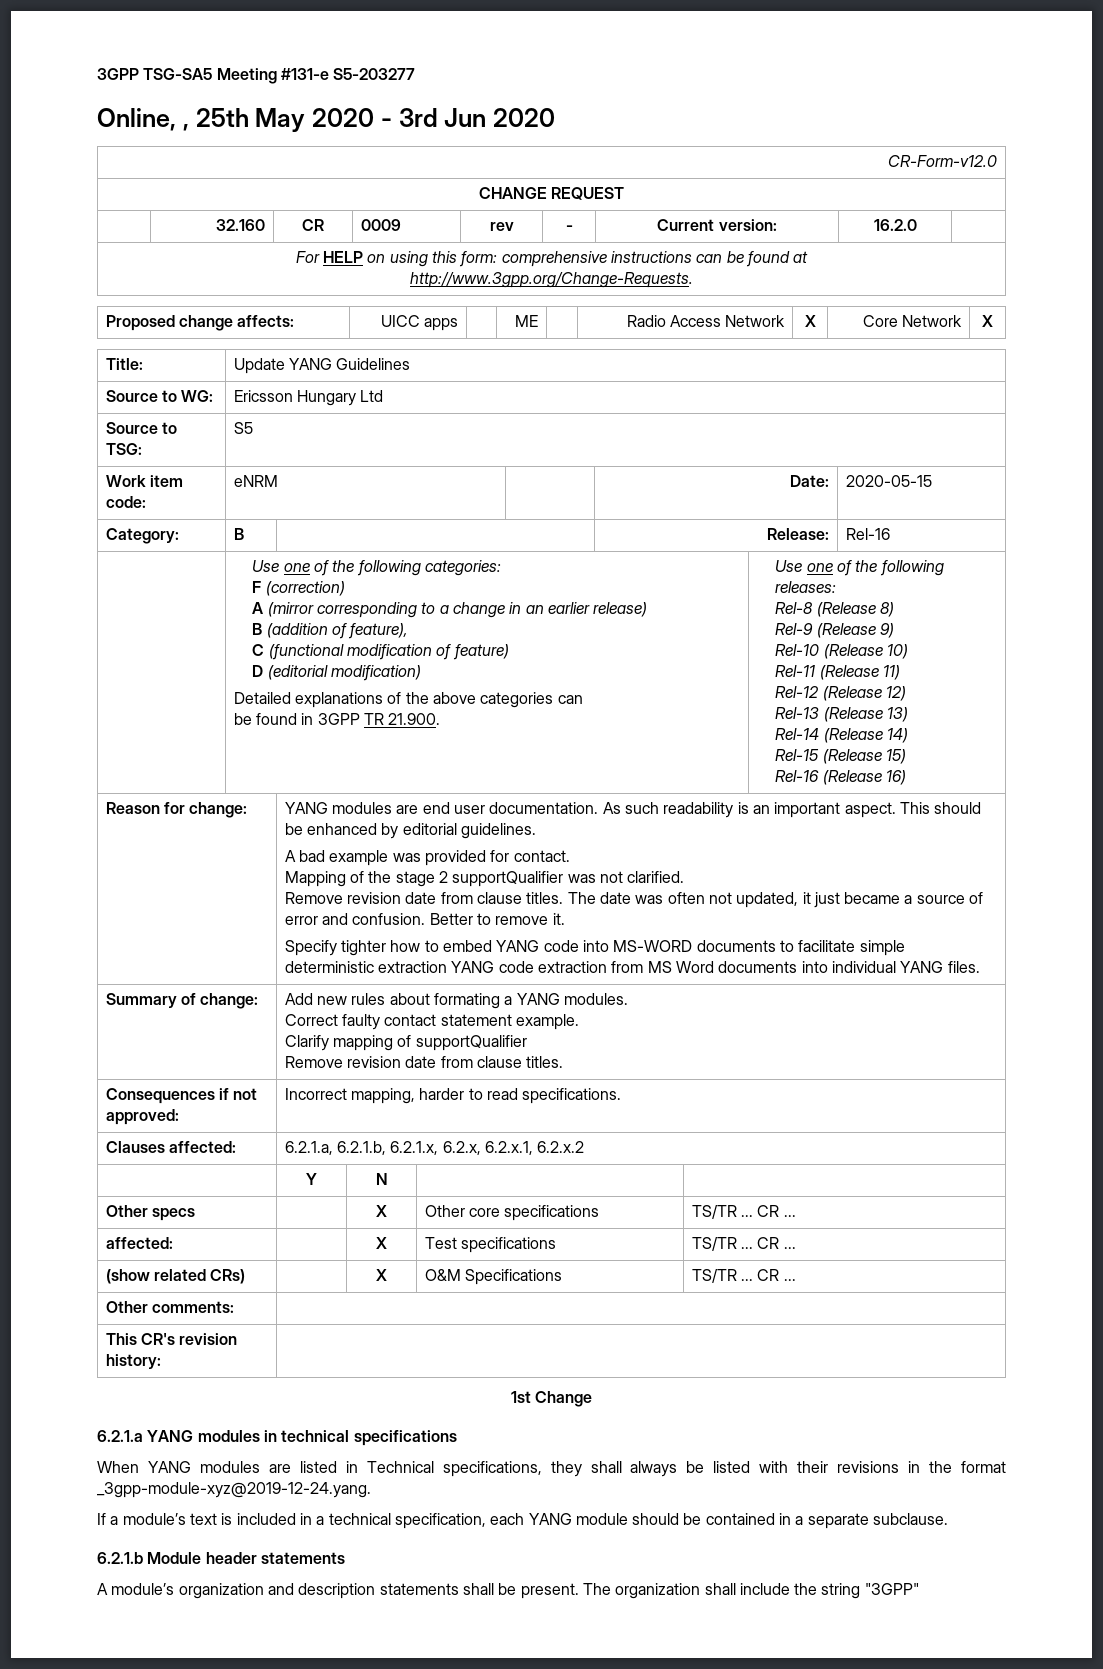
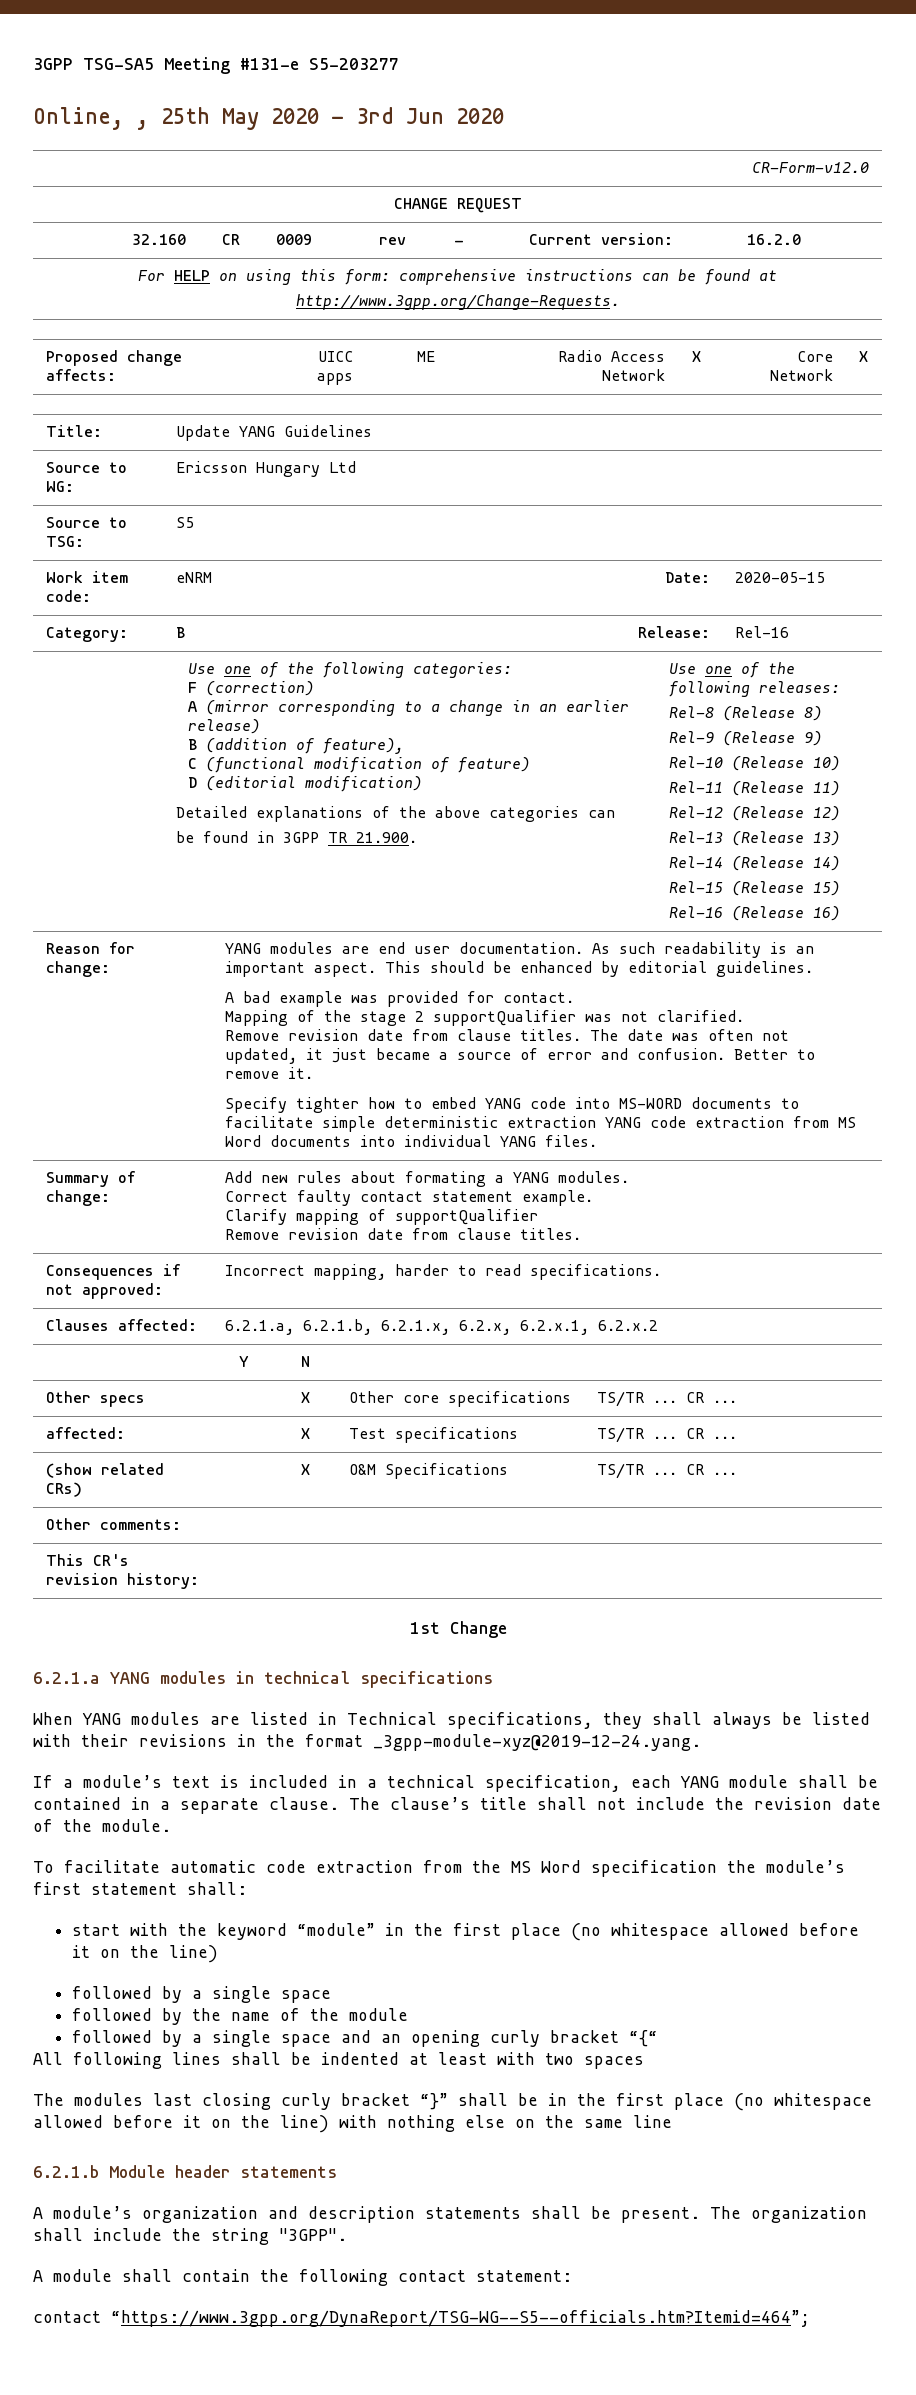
- If a module’s text is included in a technical specification, each YANG module should be contained in a separate subclause.
+ If a module’s text is included in a technical specification, each YANG module shall be contained in a separate clause. The clause’s title shall not include the revision date of the module.
+ To facilitate automatic code extraction from the MS Word specification the module’s first statement shall:
+ start with the keyword “module” in the first place (no whitespace allowed before it on the line)
+ followed by a single space
+ followed by the name of the module
+ followed by a single space and an opening curly bracket “{“
+ All following lines shall be indented at least with two spaces
+ The modules last closing curly bracket “}” shall be in the first place (no whitespace allowed before it on the line) with nothing else on the same line
- The organization shall include the string "3GPP"
+ The organization shall include the string "3GPP".
+ A module shall contain the following contact statement:
+ contact “https://www.3gpp.org/DynaReport/TSG-WG--S5--officials.htm?Itemid=464”;

